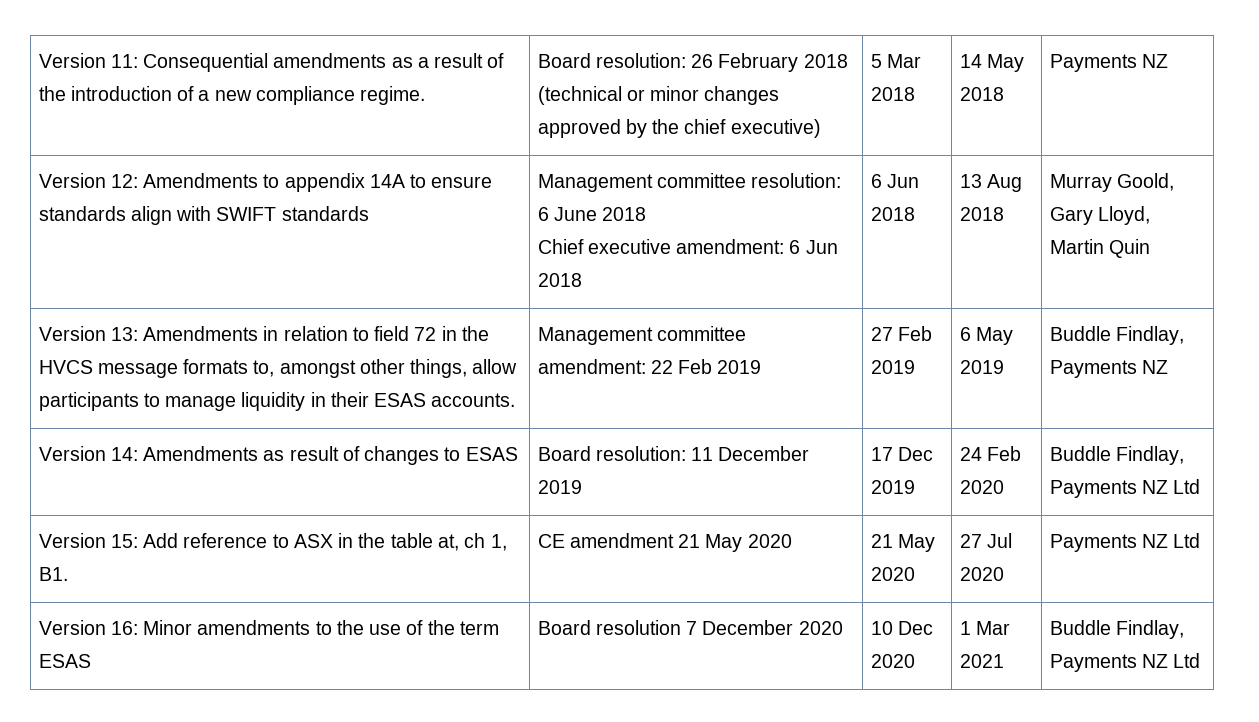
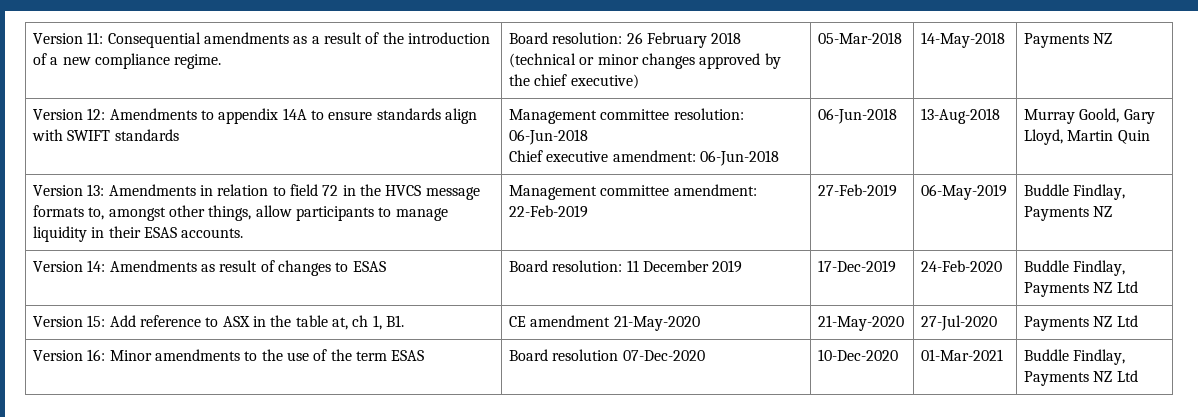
- Version 11: Consequential amendments as a result of the introduction of a new compliance regime. | Board resolution: 26 February 2018 (technical or minor changes approved by the chief executive) | 5 Mar 2018 | 14 May 2018 | Payments NZ
+ Version 11: Consequential amendments as a result of the introduction of a new compliance regime. | Board resolution: 26 February 2018 (technical or minor changes approved by the chief executive) | 05-Mar-2018 | 14-May-2018 | Payments NZ
- Version 12: Amendments to appendix 14A to ensure standards align with SWIFT standards | Management committee resolution: 6 June 2018
- Chief executive amendment: 6 Jun 2018 | 6 Jun 2018 | 13 Aug 2018 | Murray Goold, Gary Lloyd, Martin Quin
+ Version 12: Amendments to appendix 14A to ensure standards align with SWIFT standards | Management committee resolution: 06-Jun-2018
+ Chief executive amendment: 06-Jun-2018 | 06-Jun-2018 | 13-Aug-2018 | Murray Goold, Gary Lloyd, Martin Quin
- Management committee amendment: 22 Feb 2019 | 27 Feb 2019 | 6 May 2019
+ Management committee amendment: 22-Feb-2019 | 27-Feb-2019 | 06-May-2019
- Version 14: Amendments as result of changes to ESAS | Board resolution: 11 December 2019 | 17 Dec 2019 | 24 Feb 2020 | Buddle Findlay, Payments NZ Ltd
+ Version 14: Amendments as result of changes to ESAS | Board resolution: 11 December 2019 | 17-Dec-2019 | 24-Feb-2020 | Buddle Findlay, Payments NZ Ltd
- Version 15: Add reference to ASX in the table at, ch 1, B1. | CE amendment 21 May 2020 | 21 May 2020 | 27 Jul 2020 | Payments NZ Ltd
+ Version 15: Add reference to ASX in the table at, ch 1, B1. | CE amendment 21-May-2020 | 21-May-2020 | 27-Jul-2020 | Payments NZ Ltd
- Version 16: Minor amendments to the use of the term ESAS | Board resolution 7 December 2020 | 10 Dec 2020 | 1 Mar 2021 | Buddle Findlay, Payments NZ Ltd
+ Version 16: Minor amendments to the use of the term ESAS | Board resolution 07-Dec-2020 | 10-Dec-2020 | 01-Mar-2021 | Buddle Findlay, Payments NZ Ltd

